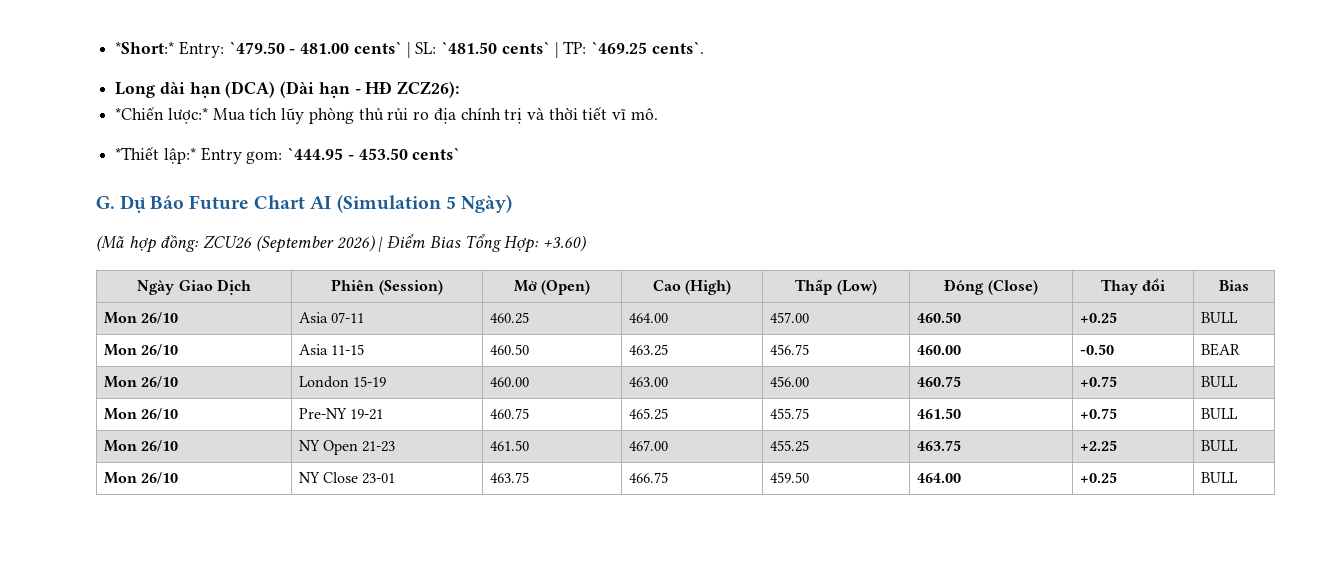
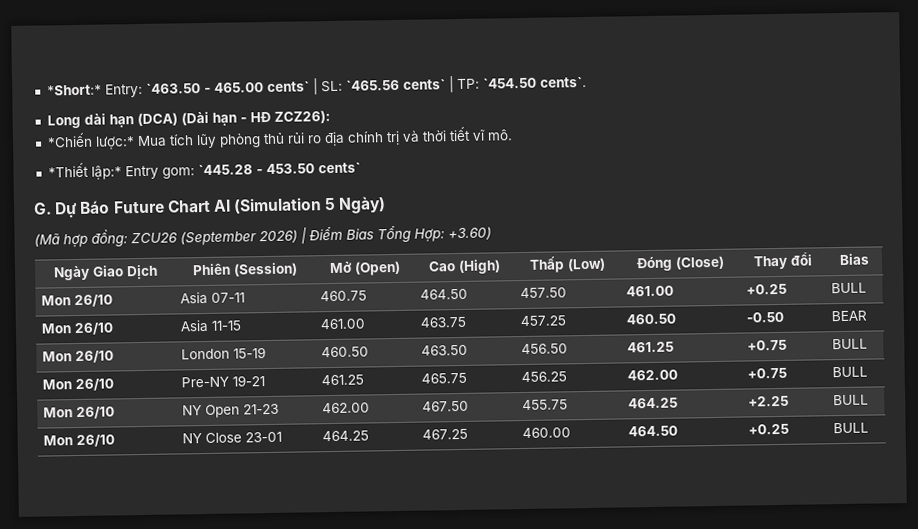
- *Short:* Entry: `479.50 - 481.00 cents` | SL: `481.50 cents` | TP: `469.25 cents`.
+ *Short:* Entry: `463.50 - 465.00 cents` | SL: `465.56 cents` | TP: `454.50 cents`.
- *Thiết lập:* Entry gom: `444.95 - 453.50 cents`
+ *Thiết lập:* Entry gom: `445.28 - 453.50 cents`
- Mon 26/10 | Asia 07-11 | 460.25 | 464.00 | 457.00 | 460.50 | +0.25 | BULL
+ Mon 26/10 | Asia 07-11 | 460.75 | 464.50 | 457.50 | 461.00 | +0.25 | BULL
- Mon 26/10 | Asia 11-15 | 460.50 | 463.25 | 456.75 | 460.00 | -0.50 | BEAR
+ Mon 26/10 | Asia 11-15 | 461.00 | 463.75 | 457.25 | 460.50 | -0.50 | BEAR
- Mon 26/10 | London 15-19 | 460.00 | 463.00 | 456.00 | 460.75 | +0.75 | BULL
+ Mon 26/10 | London 15-19 | 460.50 | 463.50 | 456.50 | 461.25 | +0.75 | BULL
- Mon 26/10 | Pre-NY 19-21 | 460.75 | 465.25 | 455.75 | 461.50 | +0.75 | BULL
+ Mon 26/10 | Pre-NY 19-21 | 461.25 | 465.75 | 456.25 | 462.00 | +0.75 | BULL
- Mon 26/10 | NY Open 21-23 | 461.50 | 467.00 | 455.25 | 463.75 | +2.25 | BULL
+ Mon 26/10 | NY Open 21-23 | 462.00 | 467.50 | 455.75 | 464.25 | +2.25 | BULL
- Mon 26/10 | NY Close 23-01 | 463.75 | 466.75 | 459.50 | 464.00 | +0.25 | BULL
+ Mon 26/10 | NY Close 23-01 | 464.25 | 467.25 | 460.00 | 464.50 | +0.25 | BULL

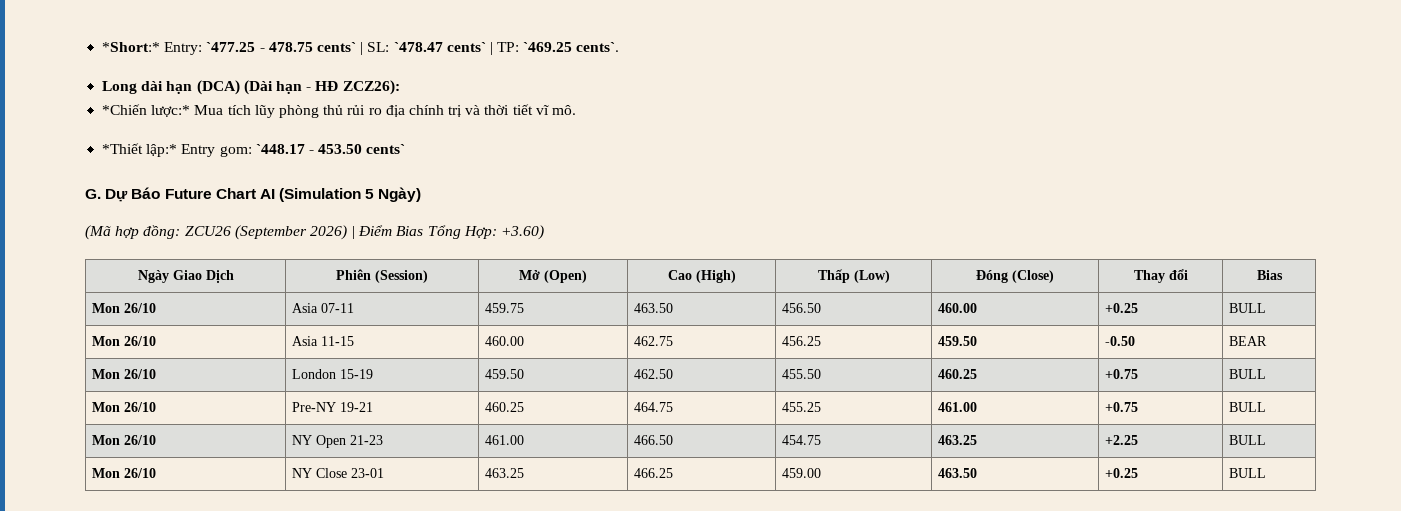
- *Short:* Entry: `463.50 - 465.00 cents` | SL: `465.56 cents` | TP: `454.50 cents`.
+ *Short:* Entry: `477.25 - 478.75 cents` | SL: `478.47 cents` | TP: `469.25 cents`.
- *Thiết lập:* Entry gom: `445.28 - 453.50 cents`
+ *Thiết lập:* Entry gom: `448.17 - 453.50 cents`
- Mon 26/10 | Asia 07-11 | 460.75 | 464.50 | 457.50 | 461.00 | +0.25 | BULL
+ Mon 26/10 | Asia 07-11 | 459.75 | 463.50 | 456.50 | 460.00 | +0.25 | BULL
- Mon 26/10 | Asia 11-15 | 461.00 | 463.75 | 457.25 | 460.50 | -0.50 | BEAR
+ Mon 26/10 | Asia 11-15 | 460.00 | 462.75 | 456.25 | 459.50 | -0.50 | BEAR
- Mon 26/10 | London 15-19 | 460.50 | 463.50 | 456.50 | 461.25 | +0.75 | BULL
+ Mon 26/10 | London 15-19 | 459.50 | 462.50 | 455.50 | 460.25 | +0.75 | BULL
- Mon 26/10 | Pre-NY 19-21 | 461.25 | 465.75 | 456.25 | 462.00 | +0.75 | BULL
+ Mon 26/10 | Pre-NY 19-21 | 460.25 | 464.75 | 455.25 | 461.00 | +0.75 | BULL
- Mon 26/10 | NY Open 21-23 | 462.00 | 467.50 | 455.75 | 464.25 | +2.25 | BULL
+ Mon 26/10 | NY Open 21-23 | 461.00 | 466.50 | 454.75 | 463.25 | +2.25 | BULL
- Mon 26/10 | NY Close 23-01 | 464.25 | 467.25 | 460.00 | 464.50 | +0.25 | BULL
+ Mon 26/10 | NY Close 23-01 | 463.25 | 466.25 | 459.00 | 463.50 | +0.25 | BULL

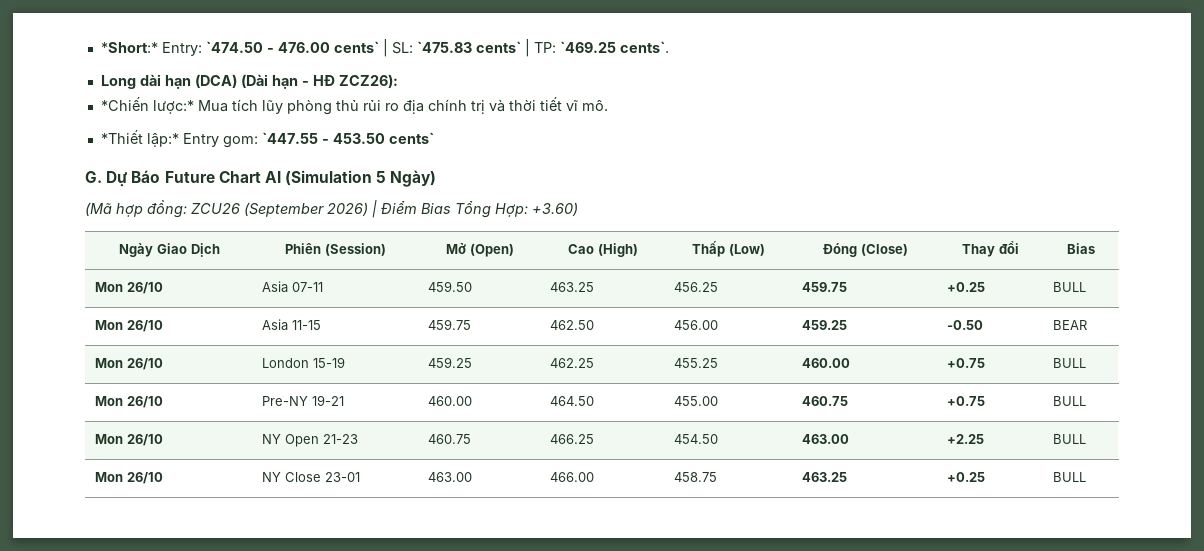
- *Short:* Entry: `477.25 - 478.75 cents` | SL: `478.47 cents` | TP: `469.25 cents`.
+ *Short:* Entry: `474.50 - 476.00 cents` | SL: `475.83 cents` | TP: `469.25 cents`.
- *Thiết lập:* Entry gom: `448.17 - 453.50 cents`
+ *Thiết lập:* Entry gom: `447.55 - 453.50 cents`
- Mon 26/10 | Asia 07-11 | 459.75 | 463.50 | 456.50 | 460.00 | +0.25 | BULL
+ Mon 26/10 | Asia 07-11 | 459.50 | 463.25 | 456.25 | 459.75 | +0.25 | BULL
- Mon 26/10 | Asia 11-15 | 460.00 | 462.75 | 456.25 | 459.50 | -0.50 | BEAR
+ Mon 26/10 | Asia 11-15 | 459.75 | 462.50 | 456.00 | 459.25 | -0.50 | BEAR
- Mon 26/10 | London 15-19 | 459.50 | 462.50 | 455.50 | 460.25 | +0.75 | BULL
+ Mon 26/10 | London 15-19 | 459.25 | 462.25 | 455.25 | 460.00 | +0.75 | BULL
- Mon 26/10 | Pre-NY 19-21 | 460.25 | 464.75 | 455.25 | 461.00 | +0.75 | BULL
+ Mon 26/10 | Pre-NY 19-21 | 460.00 | 464.50 | 455.00 | 460.75 | +0.75 | BULL
- Mon 26/10 | NY Open 21-23 | 461.00 | 466.50 | 454.75 | 463.25 | +2.25 | BULL
+ Mon 26/10 | NY Open 21-23 | 460.75 | 466.25 | 454.50 | 463.00 | +2.25 | BULL
- Mon 26/10 | NY Close 23-01 | 463.25 | 466.25 | 459.00 | 463.50 | +0.25 | BULL
+ Mon 26/10 | NY Close 23-01 | 463.00 | 466.00 | 458.75 | 463.25 | +0.25 | BULL

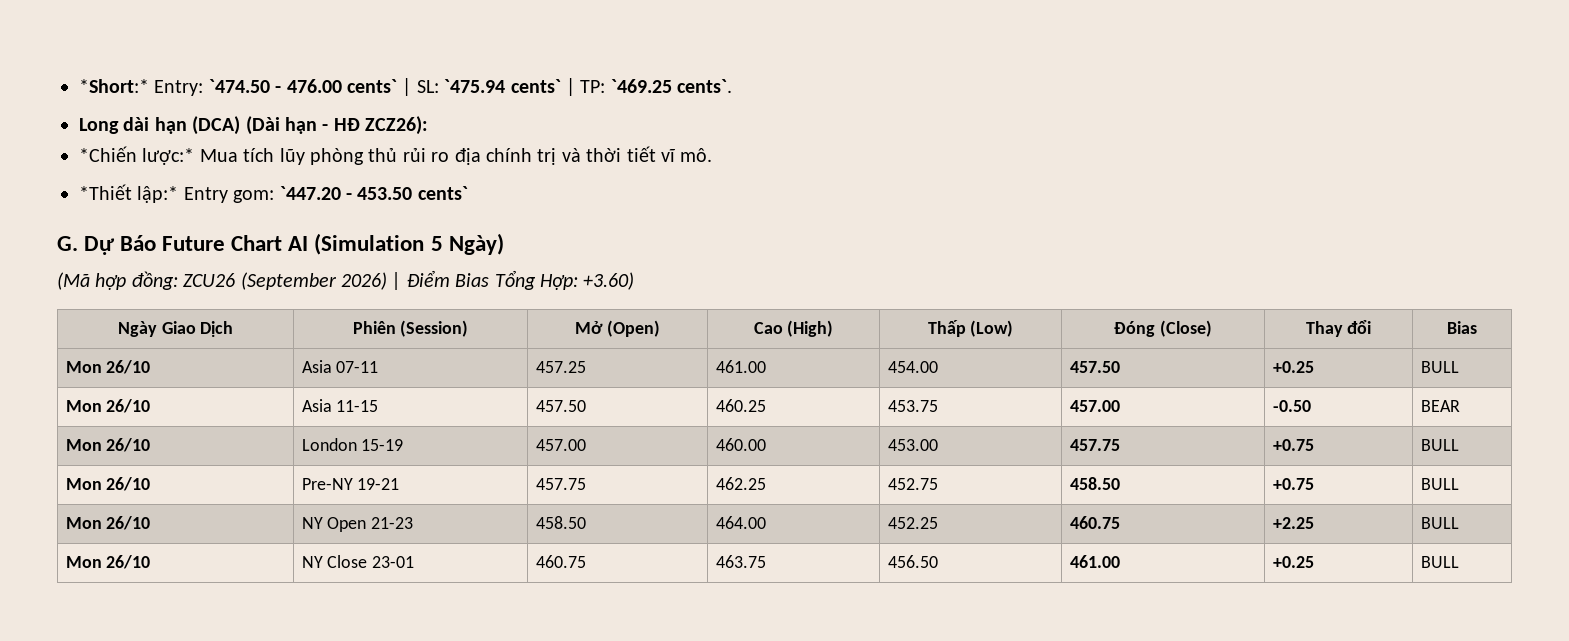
- *Short:* Entry: `474.50 - 476.00 cents` | SL: `475.83 cents` | TP: `469.25 cents`.
+ *Short:* Entry: `474.50 - 476.00 cents` | SL: `475.94 cents` | TP: `469.25 cents`.
- *Thiết lập:* Entry gom: `447.55 - 453.50 cents`
+ *Thiết lập:* Entry gom: `447.20 - 453.50 cents`
- Mon 26/10 | Asia 07-11 | 459.50 | 463.25 | 456.25 | 459.75 | +0.25 | BULL
+ Mon 26/10 | Asia 07-11 | 457.25 | 461.00 | 454.00 | 457.50 | +0.25 | BULL
- Mon 26/10 | Asia 11-15 | 459.75 | 462.50 | 456.00 | 459.25 | -0.50 | BEAR
+ Mon 26/10 | Asia 11-15 | 457.50 | 460.25 | 453.75 | 457.00 | -0.50 | BEAR
- Mon 26/10 | London 15-19 | 459.25 | 462.25 | 455.25 | 460.00 | +0.75 | BULL
+ Mon 26/10 | London 15-19 | 457.00 | 460.00 | 453.00 | 457.75 | +0.75 | BULL
- Mon 26/10 | Pre-NY 19-21 | 460.00 | 464.50 | 455.00 | 460.75 | +0.75 | BULL
+ Mon 26/10 | Pre-NY 19-21 | 457.75 | 462.25 | 452.75 | 458.50 | +0.75 | BULL
- Mon 26/10 | NY Open 21-23 | 460.75 | 466.25 | 454.50 | 463.00 | +2.25 | BULL
+ Mon 26/10 | NY Open 21-23 | 458.50 | 464.00 | 452.25 | 460.75 | +2.25 | BULL
- Mon 26/10 | NY Close 23-01 | 463.00 | 466.00 | 458.75 | 463.25 | +0.25 | BULL
+ Mon 26/10 | NY Close 23-01 | 460.75 | 463.75 | 456.50 | 461.00 | +0.25 | BULL

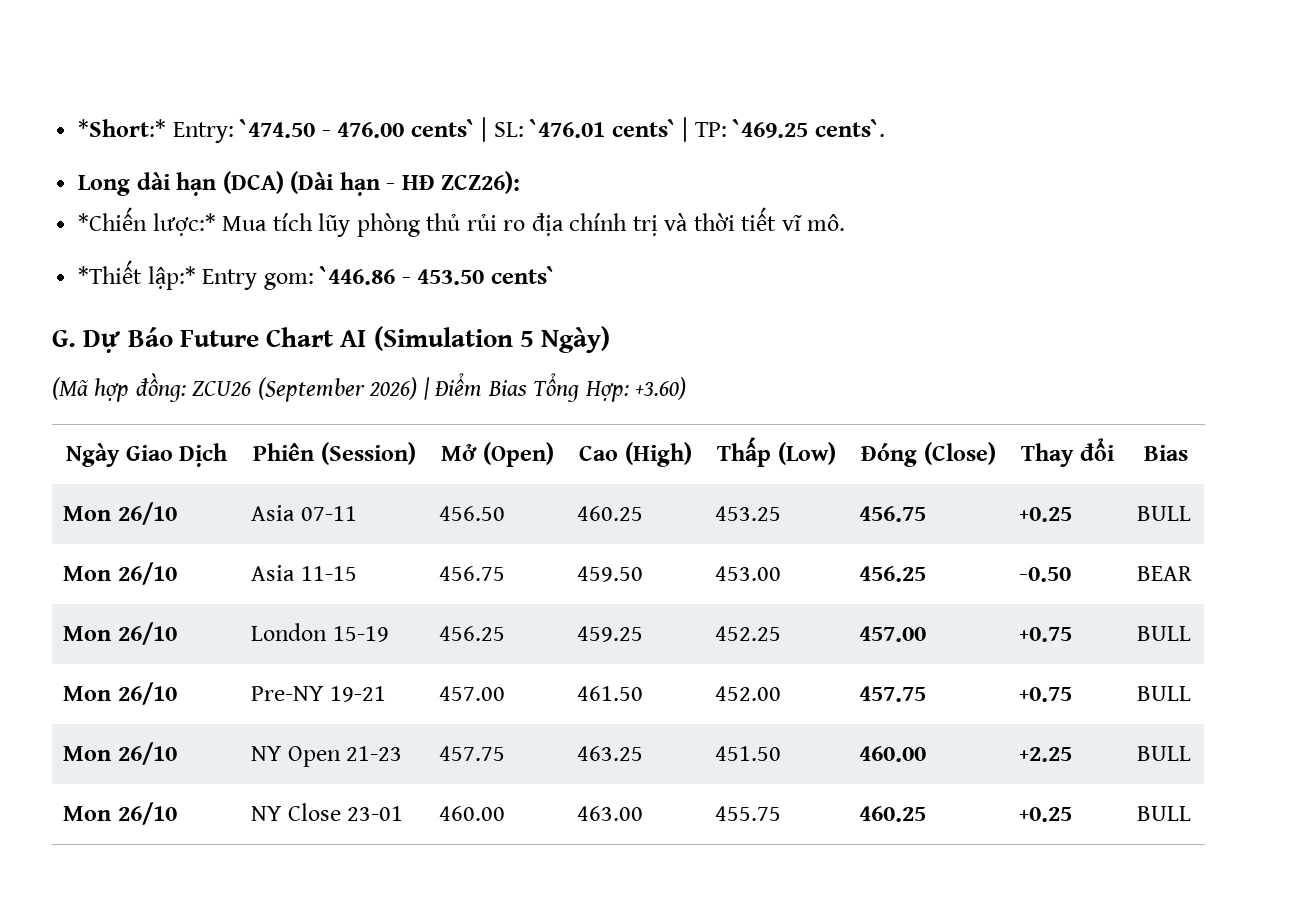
- *Short:* Entry: `474.50 - 476.00 cents` | SL: `475.94 cents` | TP: `469.25 cents`.
+ *Short:* Entry: `474.50 - 476.00 cents` | SL: `476.01 cents` | TP: `469.25 cents`.
- *Thiết lập:* Entry gom: `447.20 - 453.50 cents`
+ *Thiết lập:* Entry gom: `446.86 - 453.50 cents`
- Mon 26/10 | Asia 07-11 | 457.25 | 461.00 | 454.00 | 457.50 | +0.25 | BULL
+ Mon 26/10 | Asia 07-11 | 456.50 | 460.25 | 453.25 | 456.75 | +0.25 | BULL
- Mon 26/10 | Asia 11-15 | 457.50 | 460.25 | 453.75 | 457.00 | -0.50 | BEAR
+ Mon 26/10 | Asia 11-15 | 456.75 | 459.50 | 453.00 | 456.25 | -0.50 | BEAR
- Mon 26/10 | London 15-19 | 457.00 | 460.00 | 453.00 | 457.75 | +0.75 | BULL
+ Mon 26/10 | London 15-19 | 456.25 | 459.25 | 452.25 | 457.00 | +0.75 | BULL
- Mon 26/10 | Pre-NY 19-21 | 457.75 | 462.25 | 452.75 | 458.50 | +0.75 | BULL
+ Mon 26/10 | Pre-NY 19-21 | 457.00 | 461.50 | 452.00 | 457.75 | +0.75 | BULL
- Mon 26/10 | NY Open 21-23 | 458.50 | 464.00 | 452.25 | 460.75 | +2.25 | BULL
+ Mon 26/10 | NY Open 21-23 | 457.75 | 463.25 | 451.50 | 460.00 | +2.25 | BULL
- Mon 26/10 | NY Close 23-01 | 460.75 | 463.75 | 456.50 | 461.00 | +0.25 | BULL
+ Mon 26/10 | NY Close 23-01 | 460.00 | 463.00 | 455.75 | 460.25 | +0.25 | BULL

